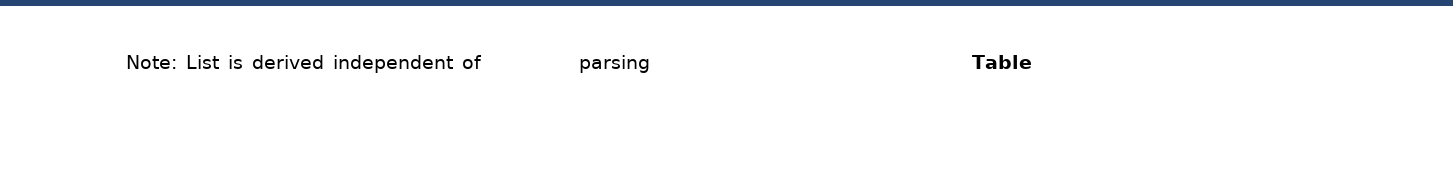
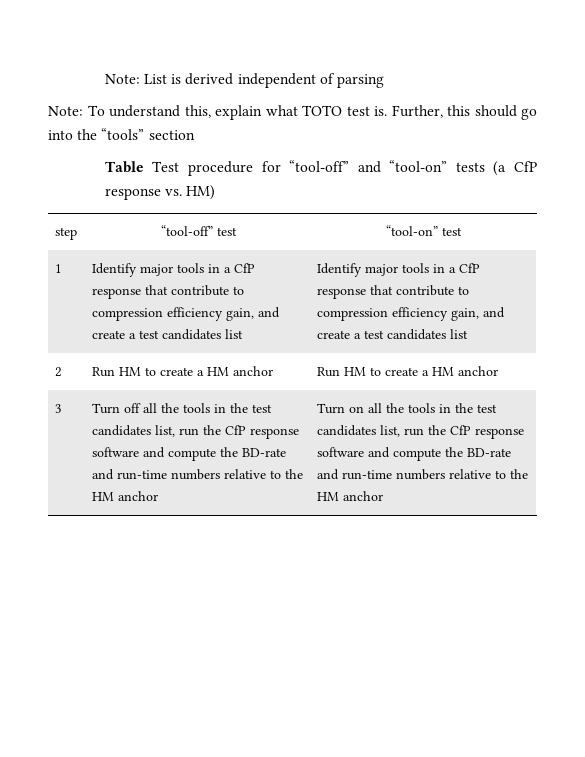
- Table
+ Note: To understand this, explain what TOTO test is. Further, this should go into the “tools” section
+ Table Test procedure for “tool-off” and “tool-on” tests (a CfP response vs. HM)
+ step | “tool-off” test | “tool-on” test
+ 1 | Identify major tools in a CfP response that contribute to compression efficiency gain, and create a test candidates list | Identify major tools in a CfP response that contribute to compression efficiency gain, and create a test candidates list
+ 2 | Run HM to create a HM anchor | Run HM to create a HM anchor
+ 3 | Turn off all the tools in the test candidates list, run the CfP response software and compute the BD-rate and run-time numbers relative to the HM anchor | Turn on all the tools in the test candidates list, run the CfP response software and compute the BD-rate and run-time numbers relative to the HM anchor

